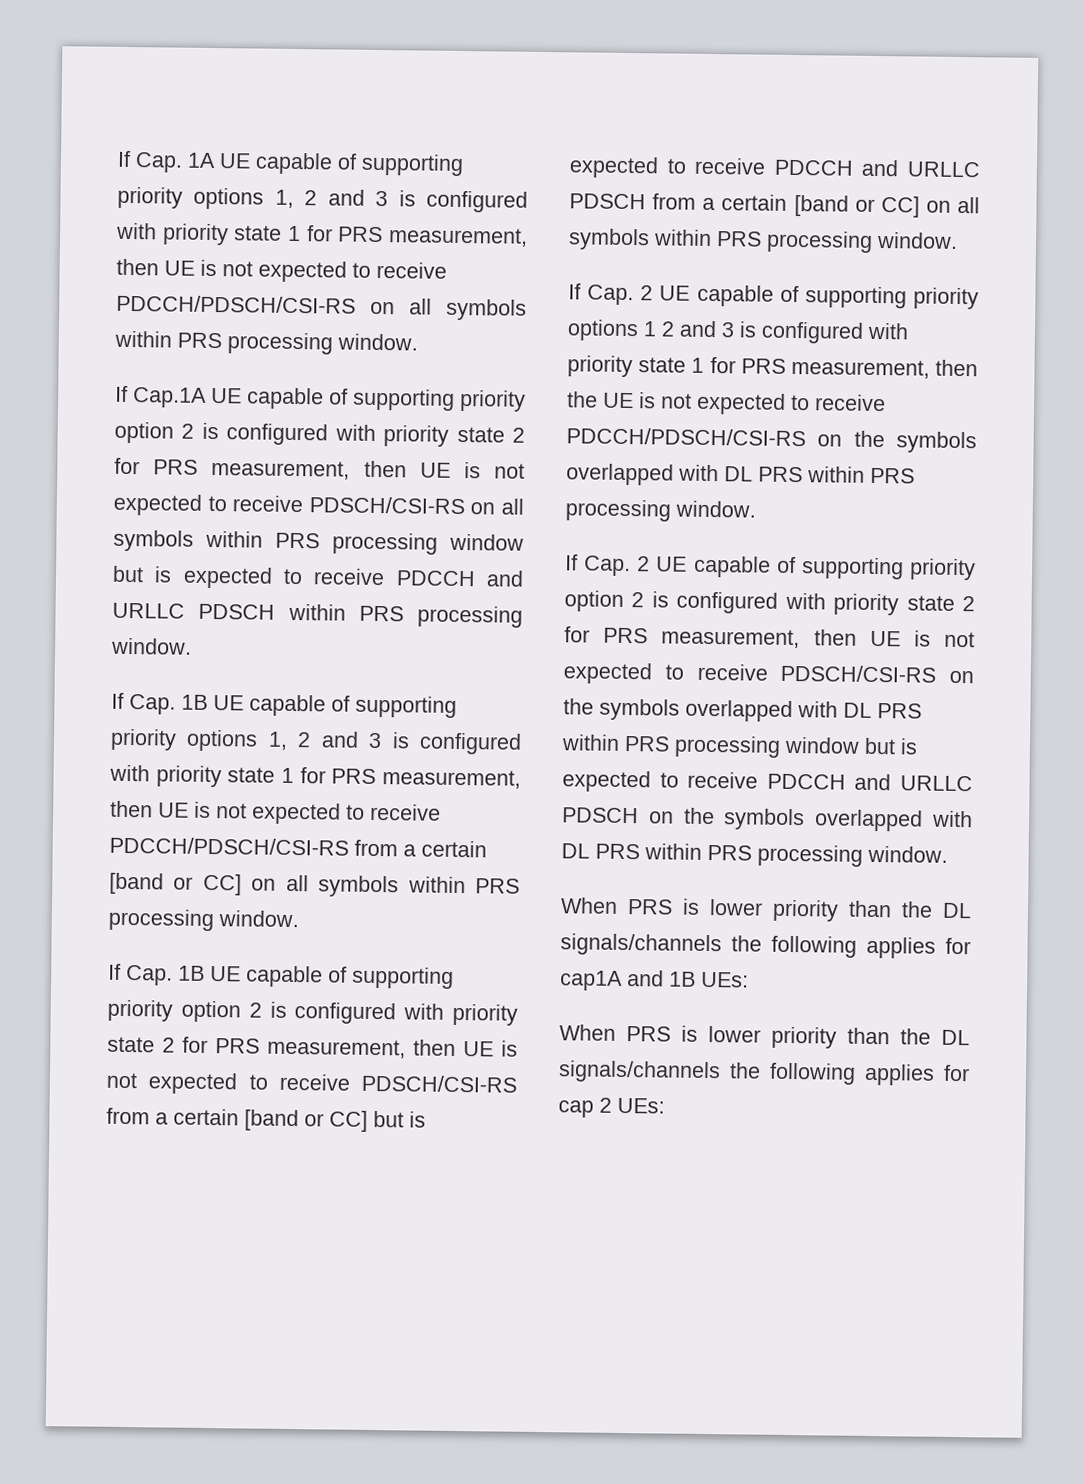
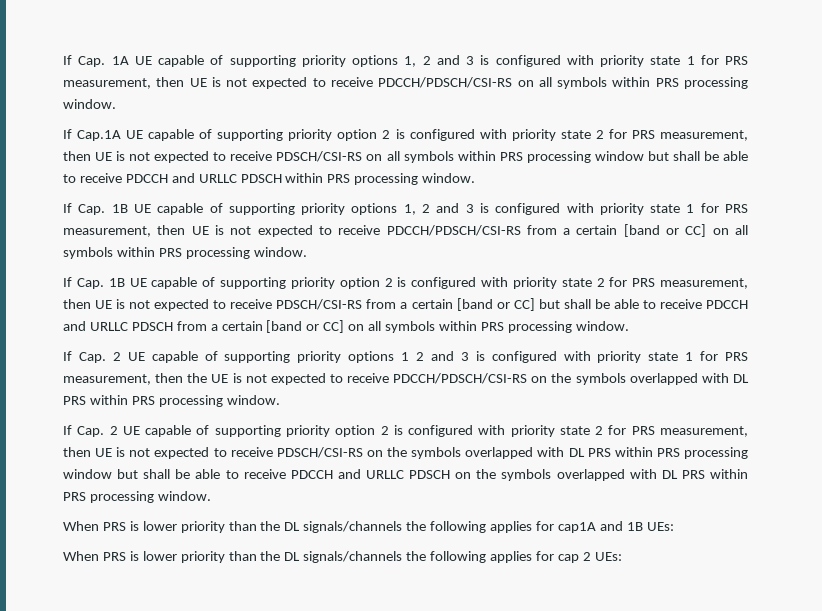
- If Cap.1A UE capable of supporting priority option 2 is configured with priority state 2 for PRS measurement, then UE is not expected to receive PDSCH/CSI-RS on all symbols within PRS processing window but is expected to receive PDCCH and URLLC PDSCH within PRS processing window.
+ If Cap.1A UE capable of supporting priority option 2 is configured with priority state 2 for PRS measurement, then UE is not expected to receive PDSCH/CSI-RS on all symbols within PRS processing window but shall be able to receive PDCCH and URLLC PDSCH within PRS processing window.
- If Cap. 1B UE capable of supporting priority option 2 is configured with priority state 2 for PRS measurement, then UE is not expected to receive PDSCH/CSI-RS from a certain [band or CC] but is expected to receive PDCCH and URLLC PDSCH from a certain [band or CC] on all symbols within PRS processing window.
+ If Cap. 1B UE capable of supporting priority option 2 is configured with priority state 2 for PRS measurement, then UE is not expected to receive PDSCH/CSI-RS from a certain [band or CC] but shall be able to receive PDCCH and URLLC PDSCH from a certain [band or CC] on all symbols within PRS processing window.
- If Cap. 2 UE capable of supporting priority option 2 is configured with priority state 2 for PRS measurement, then UE is not expected to receive PDSCH/CSI-RS on the symbols overlapped with DL PRS within PRS processing window but is expected to receive PDCCH and URLLC PDSCH on the symbols overlapped with DL PRS within PRS processing window.
+ If Cap. 2 UE capable of supporting priority option 2 is configured with priority state 2 for PRS measurement, then UE is not expected to receive PDSCH/CSI-RS on the symbols overlapped with DL PRS within PRS processing window but shall be able to receive PDCCH and URLLC PDSCH on the symbols overlapped with DL PRS within PRS processing window.

